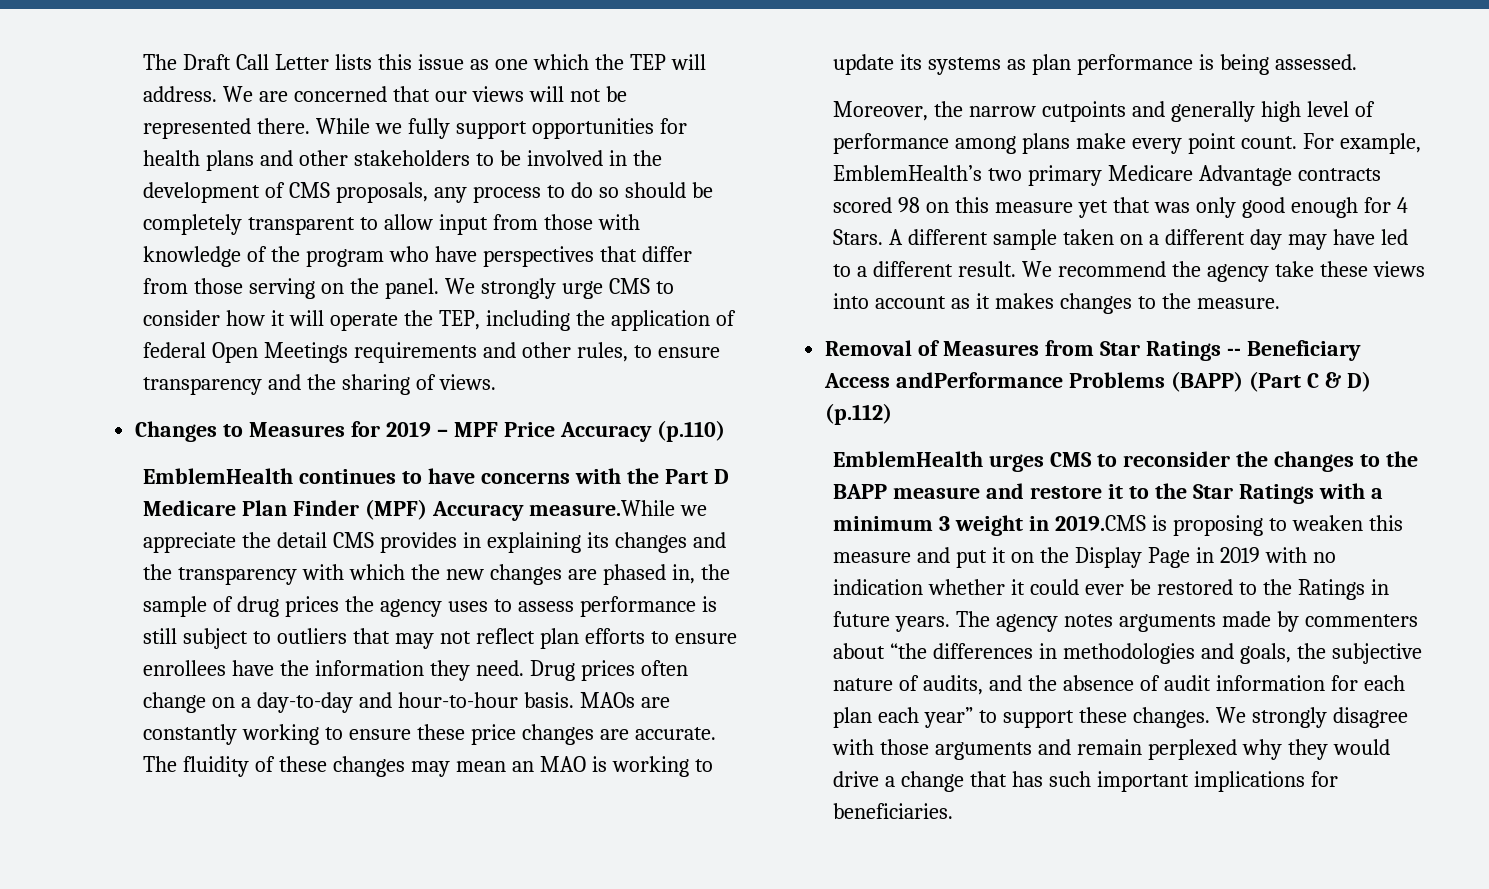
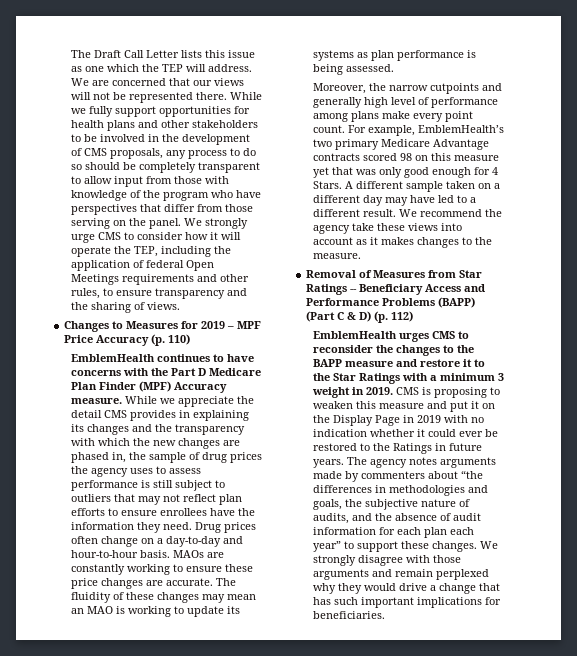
- Changes to Measures for 2019 – MPF Price Accuracy (p.110)
+ Changes to Measures for 2019 – MPF Price Accuracy (p. 110)
- EmblemHealth continues to have concerns with the Part D Medicare Plan Finder (MPF) Accuracy measure.While we appreciate the detail CMS provides in explaining its changes and the transparency with which the new changes are phased in, the sample of drug prices the agency uses to assess performance is still subject to outliers that may not reflect plan efforts to ensure enrollees have the information they need.
+ EmblemHealth continues to have concerns with the Part D Medicare Plan Finder (MPF) Accuracy measure. While we appreciate the detail CMS provides in explaining its changes and the transparency with which the new changes are phased in, the sample of drug prices the agency uses to assess performance is still subject to outliers that may not reflect plan efforts to ensure enrollees have the information they need.
- Removal of Measures from Star Ratings -- Beneficiary Access andPerformance Problems (BAPP) (Part C & D) (p.112)
+ Removal of Measures from Star Ratings -- Beneficiary Access and Performance Problems (BAPP) (Part C & D) (p. 112)
- EmblemHealth urges CMS to reconsider the changes to the BAPP measure and restore it to the Star Ratings with a minimum 3 weight in 2019.CMS is proposing to weaken this measure and put it on the Display Page in 2019 with no indication whether it could ever be restored to the Ratings in future years.
+ EmblemHealth urges CMS to reconsider the changes to the BAPP measure and restore it to the Star Ratings with a minimum 3 weight in 2019. CMS is proposing to weaken this measure and put it on the Display Page in 2019 with no indication whether it could ever be restored to the Ratings in future years.

